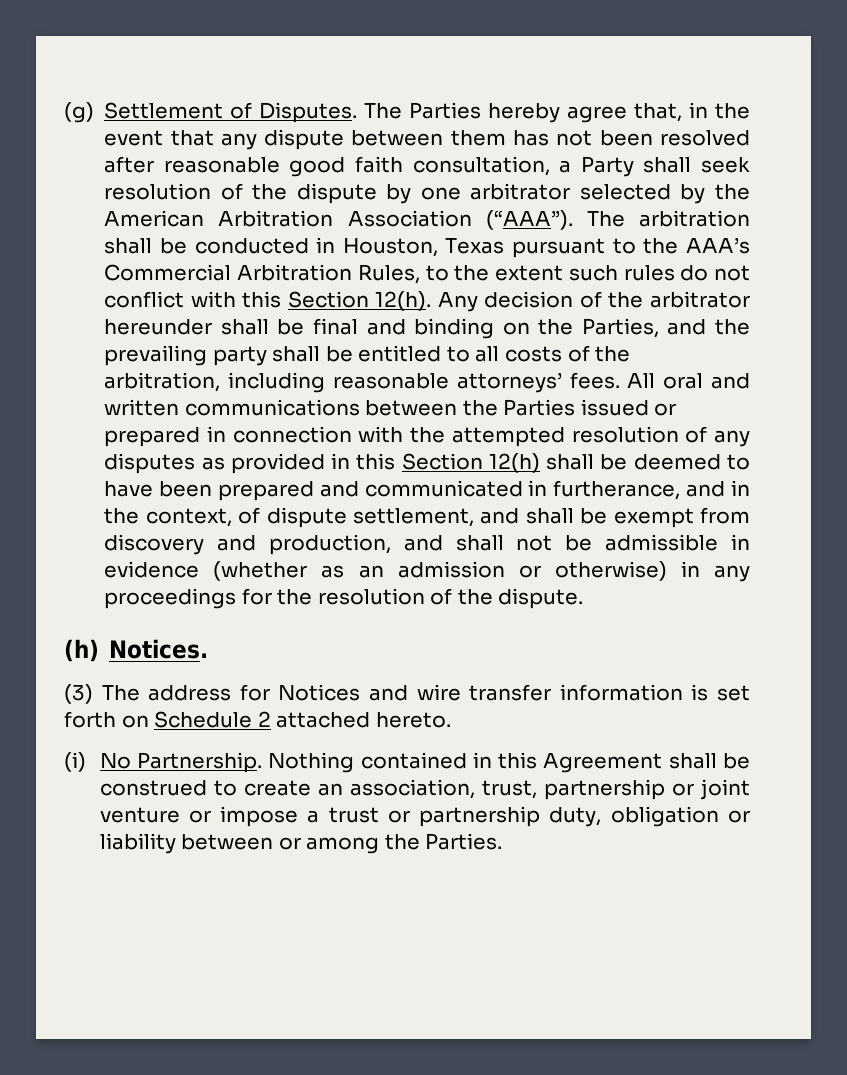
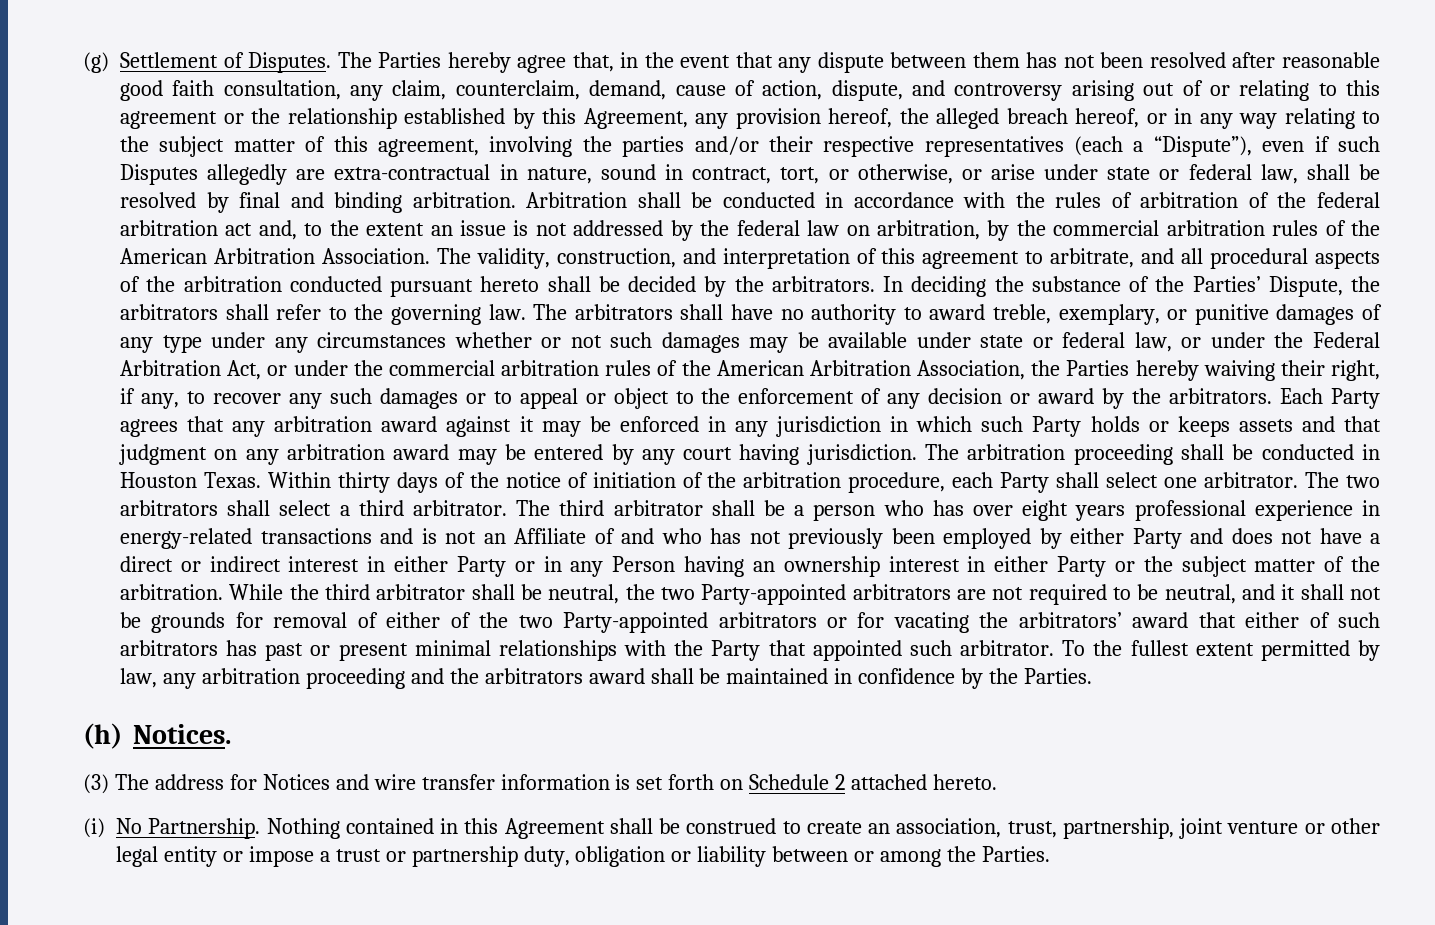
- The Parties hereby agree that, in the event that any dispute between them has not been resolved after reasonable good faith consultation, a Party shall seek resolution of the dispute by one arbitrator selected by the American Arbitration Association (“AAA”). The arbitration shall be conducted in Houston, Texas pursuant to the AAA’s Commercial Arbitration Rules, to the extent such rules do not conflict with this Section 12(h). Any decision of the arbitrator hereunder shall be final and binding on the Parties, and the prevailing party shall be entitled to all costs of the arbitration, including reasonable attorneys’ fees. All oral and written communications between the Parties issued or prepared in connection with the attempted resolution of any disputes as provided in this Section 12(h) shall be deemed to have been prepared and communicated in furtherance, and in the context, of dispute settlement, and shall be exempt from discovery and production, and shall not be admissible in evidence (whether as an admission or otherwise) in any proceedings for the resolution of the dispute.
+ The Parties hereby agree that, in the event that any dispute between them has not been resolved after reasonable good faith consultation, any claim, counterclaim, demand, cause of action, dispute, and controversy arising out of or relating to this agreement or the relationship established by this Agreement, any provision hereof, the alleged breach hereof, or in any way relating to the subject matter of this agreement, involving the parties and/or their respective representatives (each a “Dispute”), even if such Disputes allegedly are extra-contractual in nature, sound in contract, tort, or otherwise, or arise under state or federal law, shall be resolved by final and binding arbitration. Arbitration shall be conducted in accordance with the rules of arbitration of the federal arbitration act and, to the extent an issue is not addressed by the federal law on arbitration, by the commercial arbitration rules of the American Arbitration Association. The validity, construction, and interpretation of this agreement to arbitrate, and all procedural aspects of the arbitration conducted pursuant hereto shall be decided by the arbitrators. In deciding the substance of the Parties’ Dispute, the arbitrators shall refer to the governing law. The arbitrators shall have no authority to award treble, exemplary, or punitive damages of any type under any circumstances whether or not such damages may be available under state or federal law, or under the Federal Arbitration Act, or under the commercial arbitration rules of the American Arbitration Association, the Parties hereby waiving their right, if any, to recover any such damages or to appeal or object to the enforcement of any decision or award by the arbitrators. Each Party agrees that any arbitration award against it may be enforced in any jurisdiction in which such Party holds or keeps assets and that judgment on any arbitration award may be entered by any court having jurisdiction. The arbitration proceeding shall be conducted in Houston Texas. Within thirty days of the notice of initiation of the arbitration procedure, each Party shall select one arbitrator. The two arbitrators shall select a third arbitrator. The third arbitrator shall be a person who has over eight years professional experience in energy-related transactions and is not an Affiliate of and who has not previously been employed by either Party and does not have a direct or indirect interest in either Party or in any Person having an ownership interest in either Party or the subject matter of the arbitration. While the third arbitrator shall be neutral, the two Party-appointed arbitrators are not required to be neutral, and it shall not be grounds for removal of either of the two Party-appointed arbitrators or for vacating the arbitrators’ award that either of such arbitrators has past or present minimal relationships with the Party that appointed such arbitrator. To the fullest extent permitted by law, any arbitration proceeding and the arbitrators award shall be maintained in confidence by the Parties.
- Nothing contained in this Agreement shall be construed to create an association, trust, partnership or joint venture or impose a trust or partnership duty, obligation or liability between or among the Parties.
+ Nothing contained in this Agreement shall be construed to create an association, trust, partnership, joint venture or other legal entity or impose a trust or partnership duty, obligation or liability between or among the Parties.

